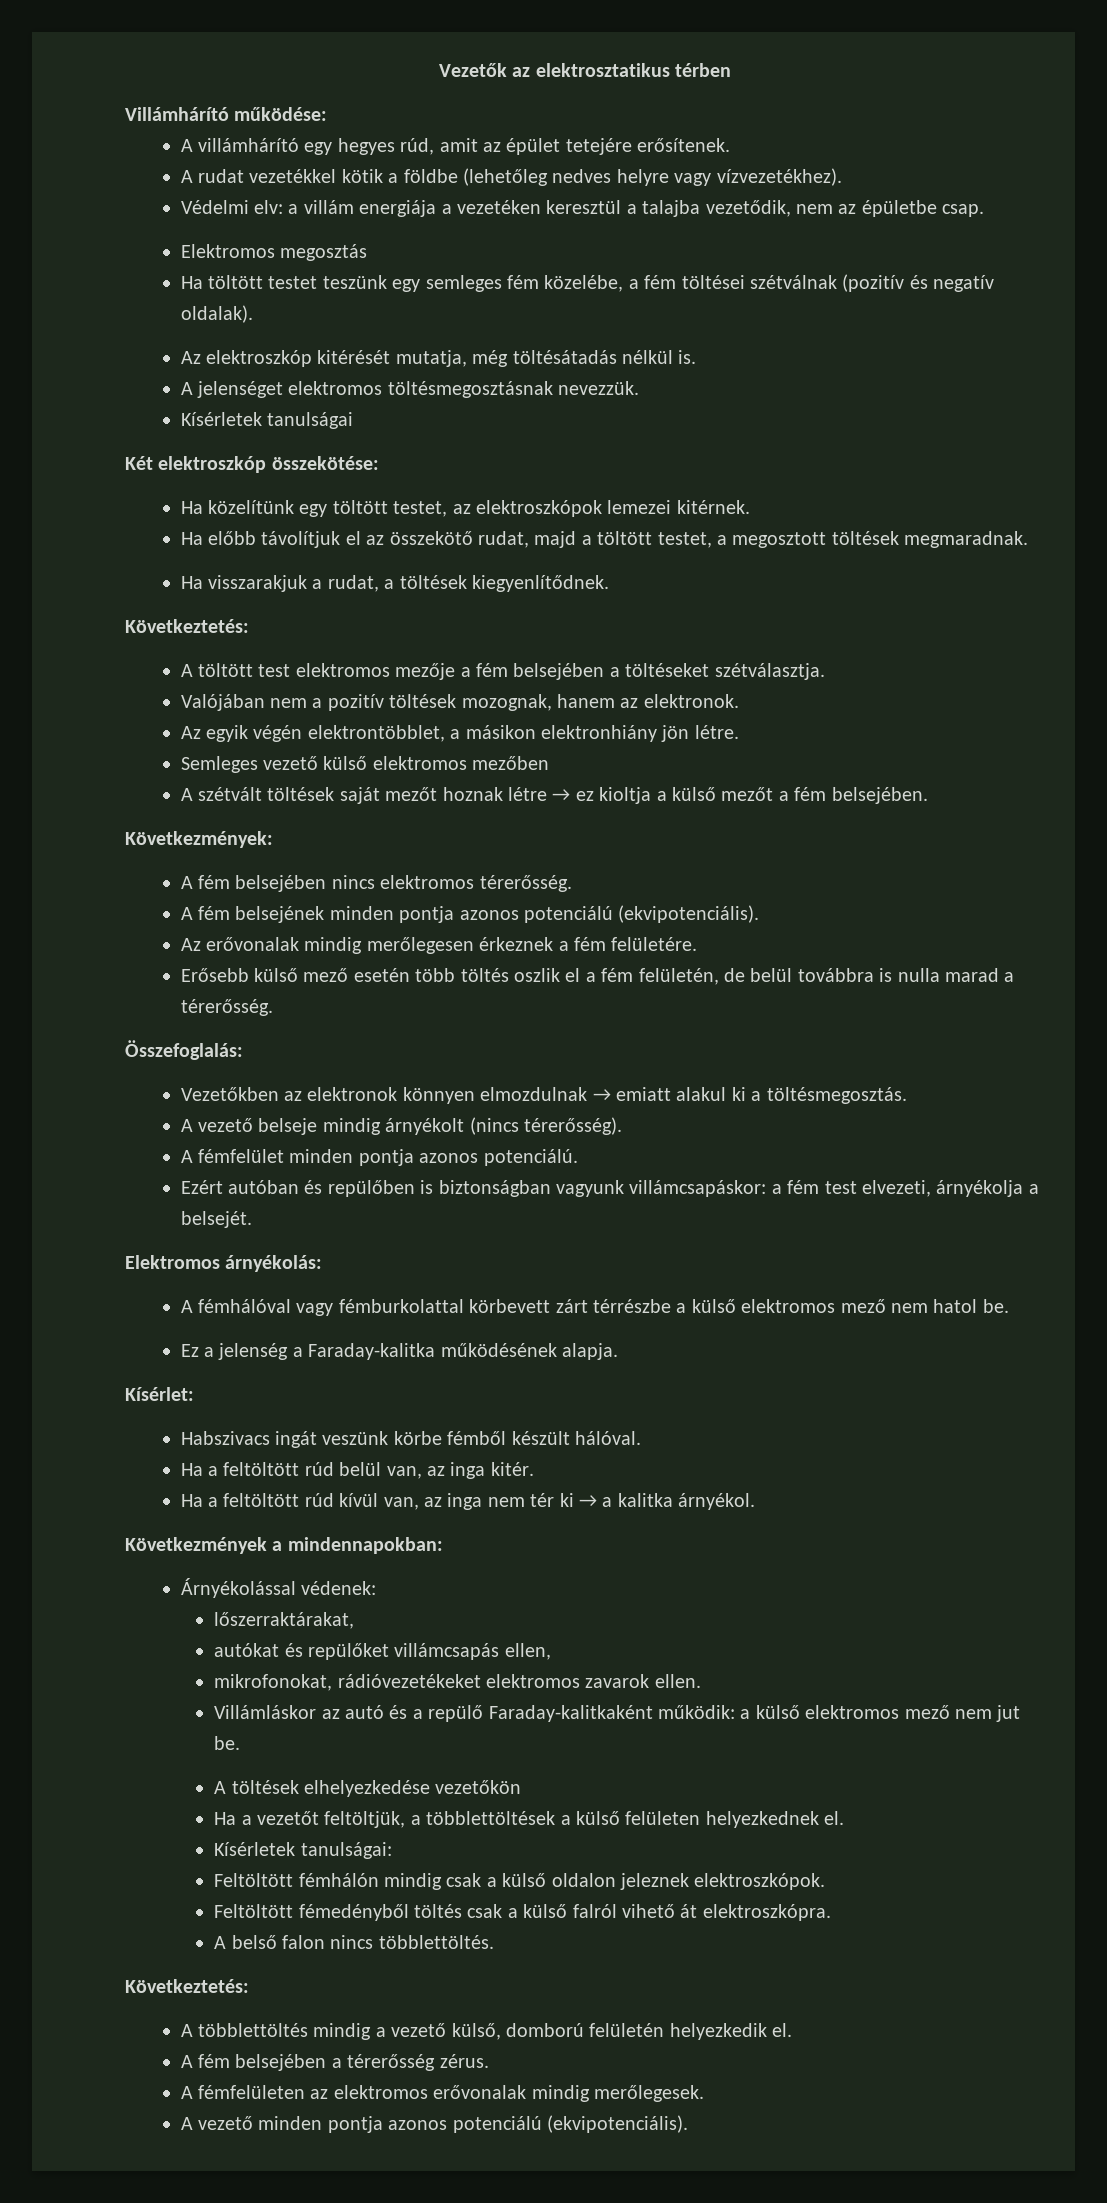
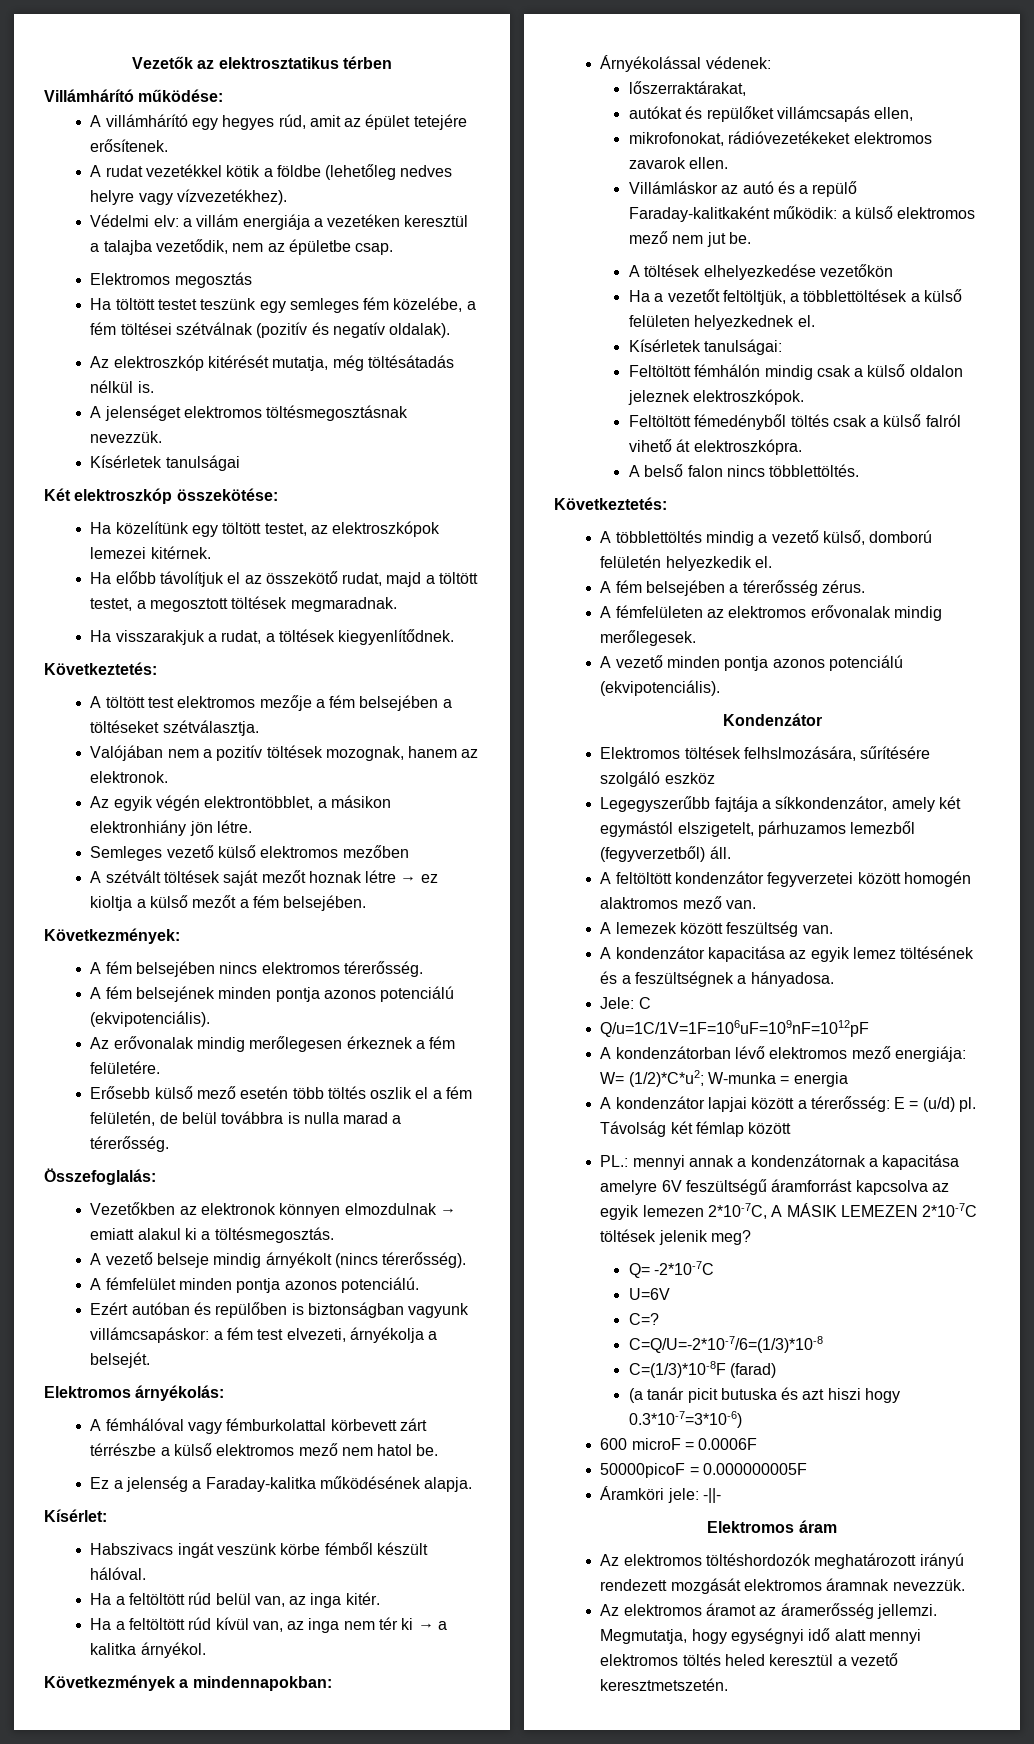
+ Kondenzátor
+ Elektromos töltések felhslmozására, sűrítésére szolgáló eszköz
+ Legegyszerűbb fajtája a síkkondenzátor, amely két egymástól elszigetelt, párhuzamos lemezből (fegyverzetből) áll.
+ A feltöltött kondenzátor fegyverzetei között homogén alaktromos mező van.
+ A lemezek között feszültség van.
+ A kondenzátor kapacitása az egyik lemez töltésének és a feszültségnek a hányadosa.
+ Jele: C
+ Q/u=1C/1V=1F=106uF=109nF=1012pF
+ A kondenzátorban lévő elektromos mező energiája: W= (1/2)*C*u2; W-munka = energia
+ A kondenzátor lapjai között a térerősség: E = (u/d) pl. Távolság két fémlap között
+ PL.: mennyi annak a kondenzátornak a kapacitása amelyre 6V feszültségű áramforrást kapcsolva az egyik lemezen 2*10-7C, A MÁSIK LEMEZEN 2*10-7C töltések jelenik meg?
+ Q= -2*10-7C
+ U=6V
+ C=?
+ C=Q/U=-2*10-7/6=(1/3)*10-8
+ C=(1/3)*10-8F (farad)
+ (a tanár picit butuska és azt hiszi hogy 0.3*10-7=3*10-6)
+ 600 microF = 0.0006F
+ 50000picoF = 0.000000005F
+ Áramköri jele: -||-
+ Elektromos áram
+ Az elektromos töltéshordozók meghatározott irányú rendezett mozgását elektromos áramnak nevezzük.
+ Az elektromos áramot az áramerősség jellemzi. Megmutatja, hogy egységnyi idő alatt mennyi elektromos töltés heled keresztül a vezető keresztmetszetén.

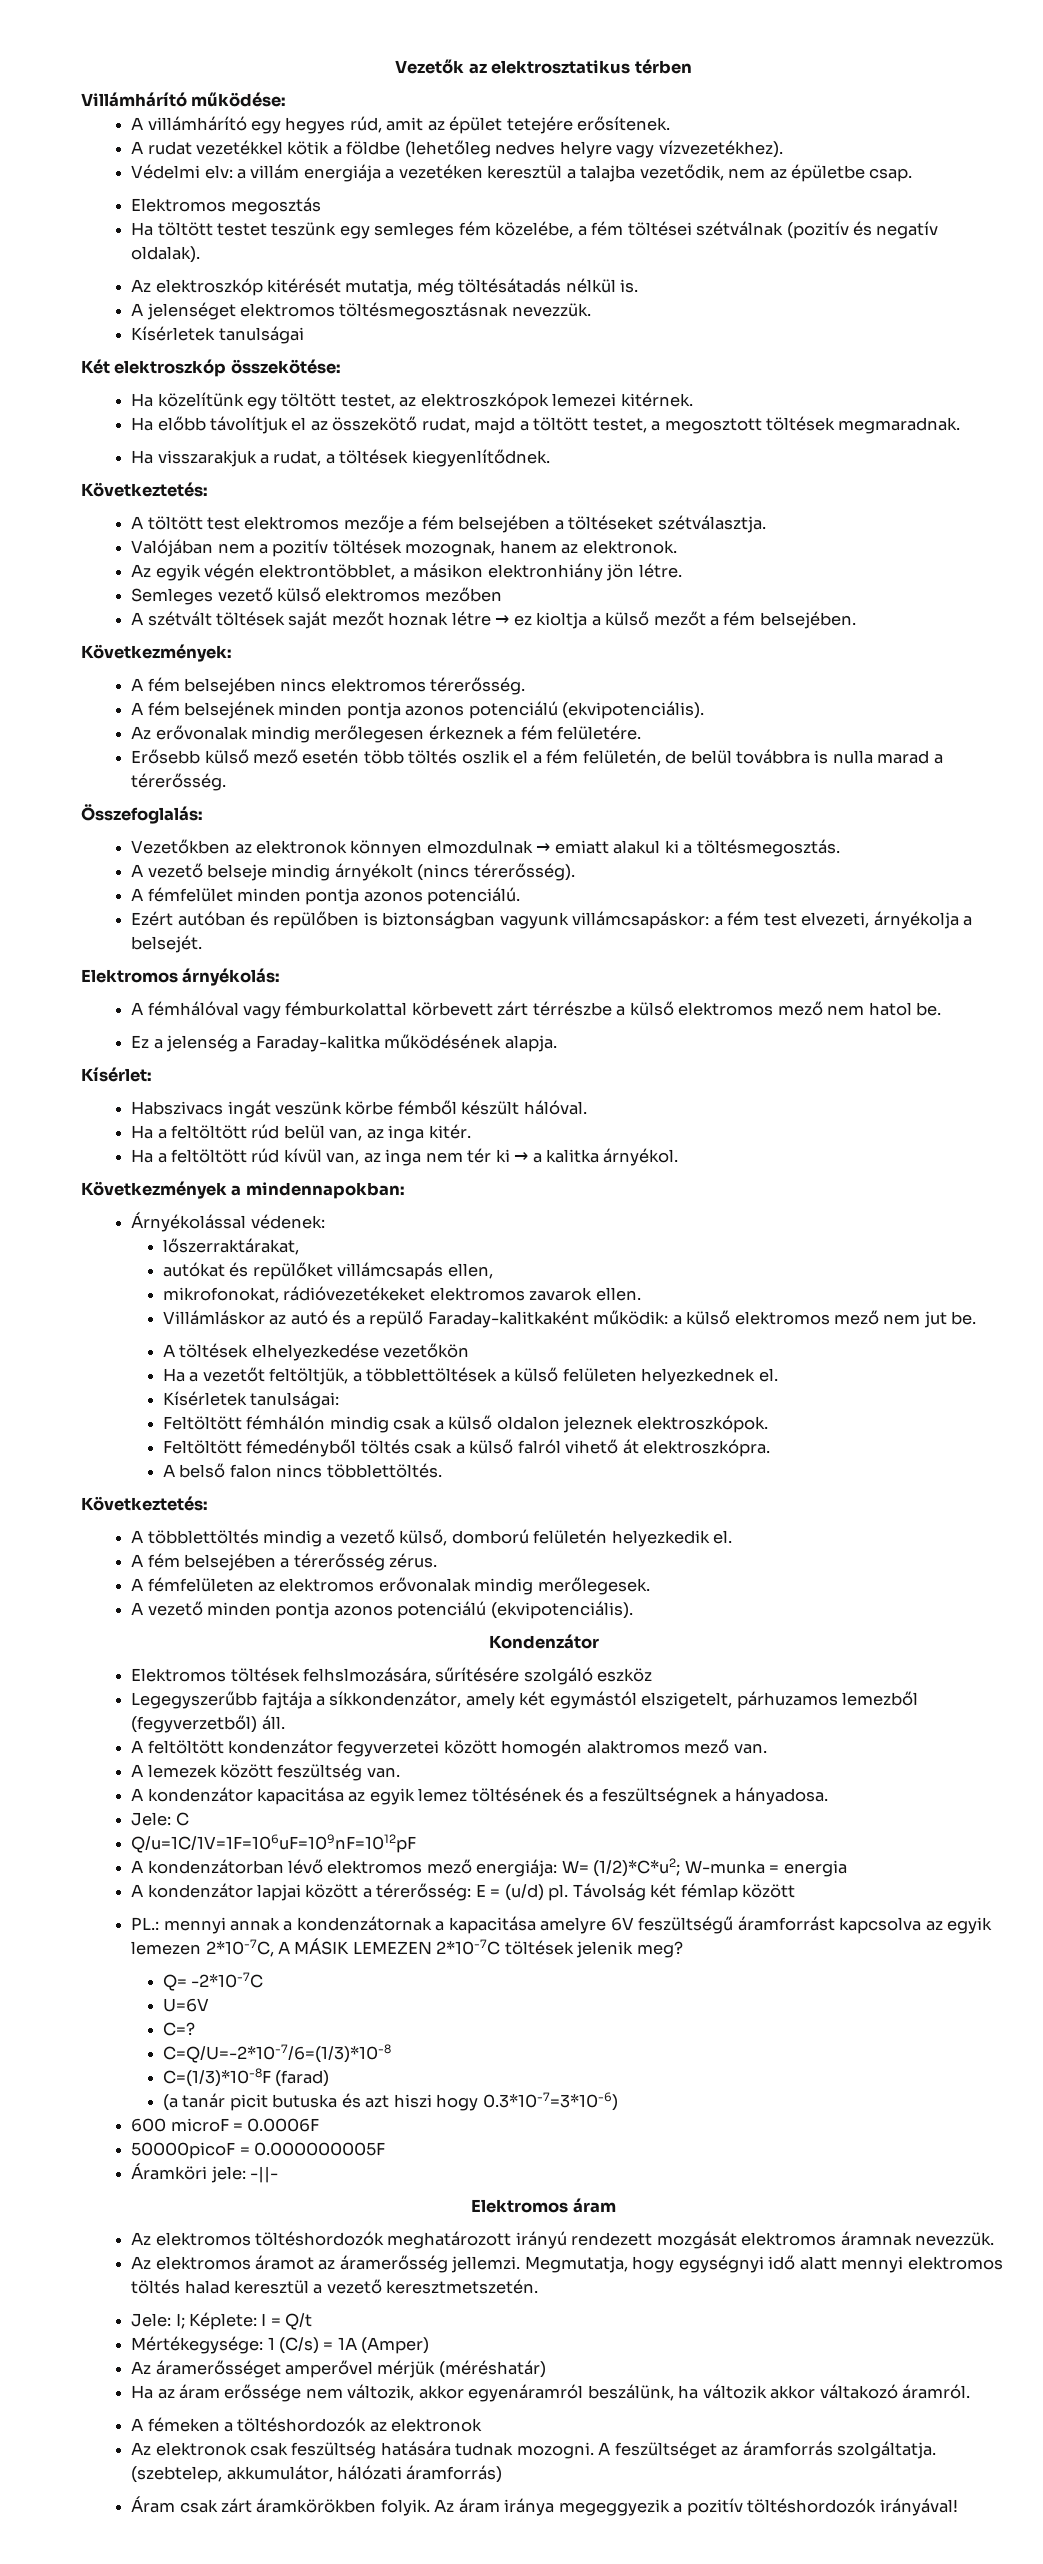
- Megmutatja, hogy egységnyi idő alatt mennyi elektromos töltés heled keresztül a vezető keresztmetszetén.
+ Megmutatja, hogy egységnyi idő alatt mennyi elektromos töltés halad keresztül a vezető keresztmetszetén.
+ Jele: I; Képlete: I = Q/t
+ Mértékegysége: 1 (C/s) = 1A (Amper)
+ Az áramerősséget amperővel mérjük (méréshatár)
+ Ha az áram erőssége nem változik, akkor egyenáramról beszálünk, ha változik akkor váltakozó áramról.
+ A fémeken a töltéshordozók az elektronok
+ Az elektronok csak feszültség hatására tudnak mozogni. A feszültséget az áramforrás szolgáltatja. (szebtelep, akkumulátor, hálózati áramforrás)
+ Áram csak zárt áramkörökben folyik. Az áram iránya megeggyezik a pozitív töltéshordozók irányával!

